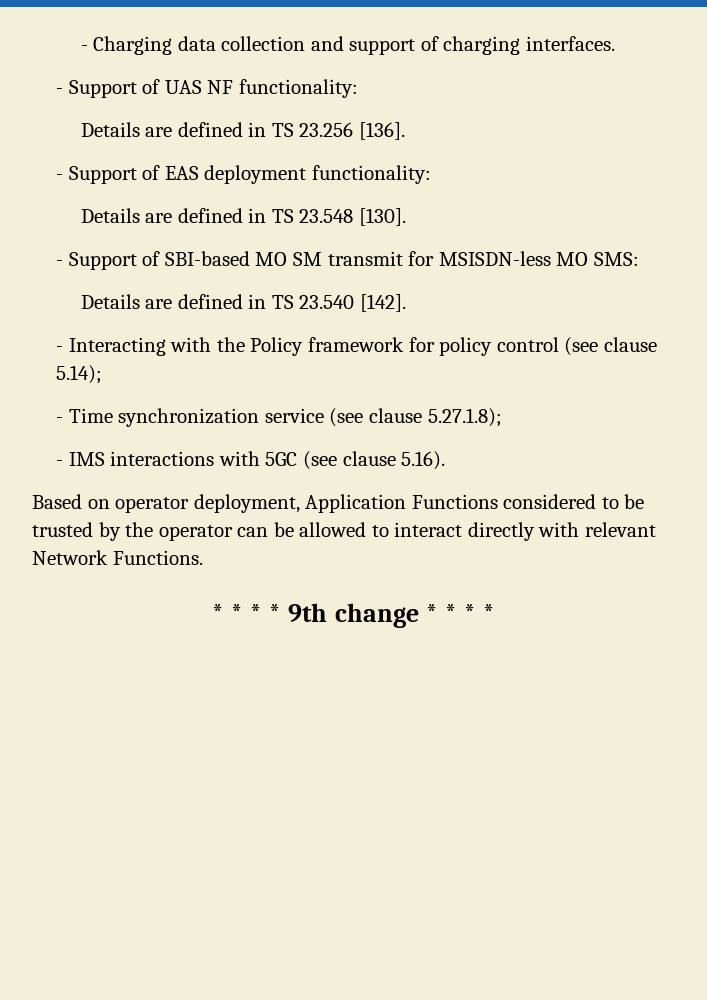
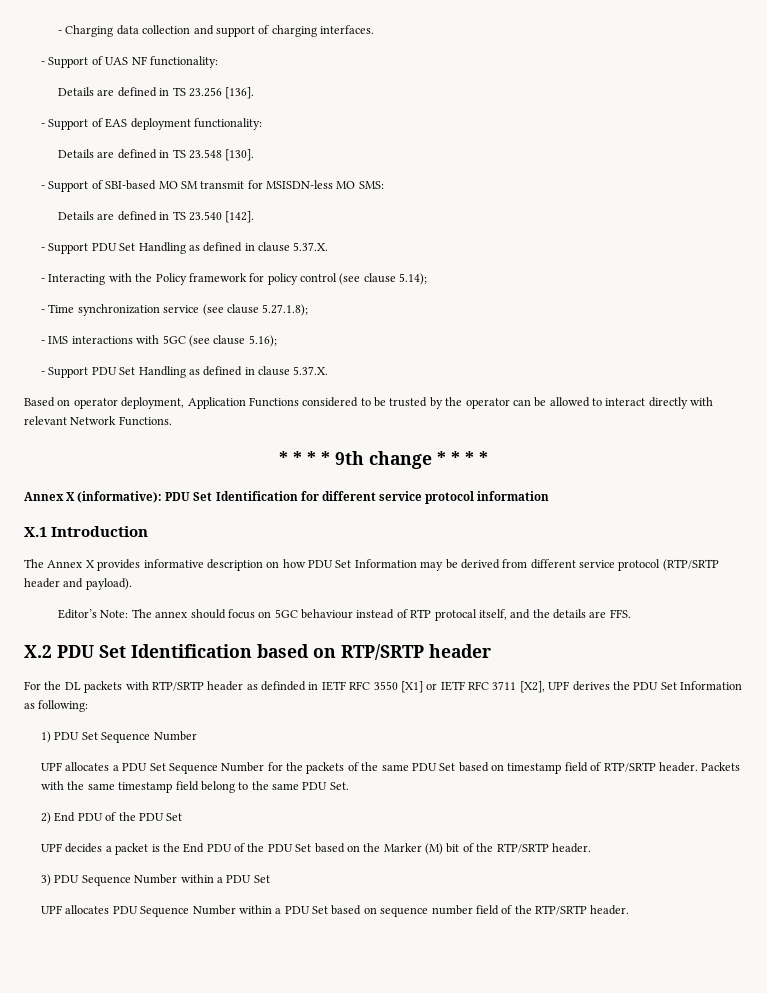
  Details are defined in TS 23.540 [142].
+ - Support PDU Set Handling as defined in clause 5.37.X.
- - IMS interactions with 5GC (see clause 5.16).
+ - IMS interactions with 5GC (see clause 5.16);
+ - Support PDU Set Handling as defined in clause 5.37.X.
+ Annex X (informative): PDU Set Identification for different service protocol information
+ X.1 Introduction
+ The Annex X provides informative description on how PDU Set Information may be derived from different service protocol (RTP/SRTP header and payload).
+ Editor’s Note: The annex should focus on 5GC behaviour instead of RTP protocal itself, and the details are FFS.
+ X.2 PDU Set Identification based on RTP/SRTP header
+ For the DL packets with RTP/SRTP header as definded in IETF RFC 3550 [X1] or IETF RFC 3711 [X2], UPF derives the PDU Set Information as following:
+ 1) PDU Set Sequence Number
+ UPF allocates a PDU Set Sequence Number for the packets of the same PDU Set based on timestamp field of RTP/SRTP header. Packets with the same timestamp field belong to the same PDU Set.
+ 2) End PDU of the PDU Set
+ UPF decides a packet is the End PDU of the PDU Set based on the Marker (M) bit of the RTP/SRTP header.
+ 3) PDU Sequence Number within a PDU Set
+ UPF allocates PDU Sequence Number within a PDU Set based on sequence number field of the RTP/SRTP header.

